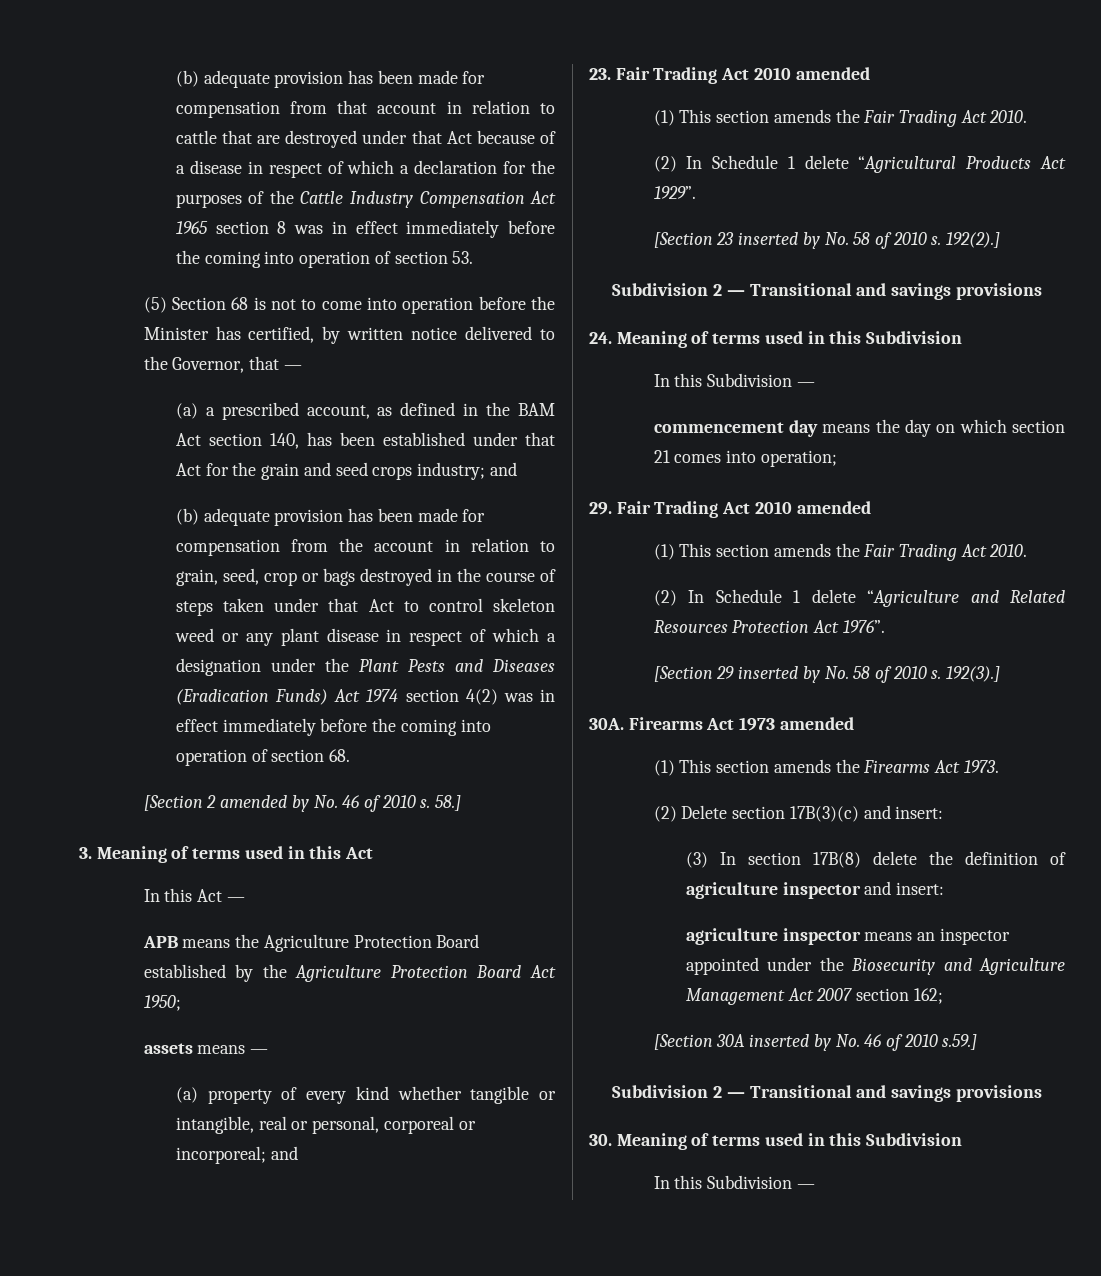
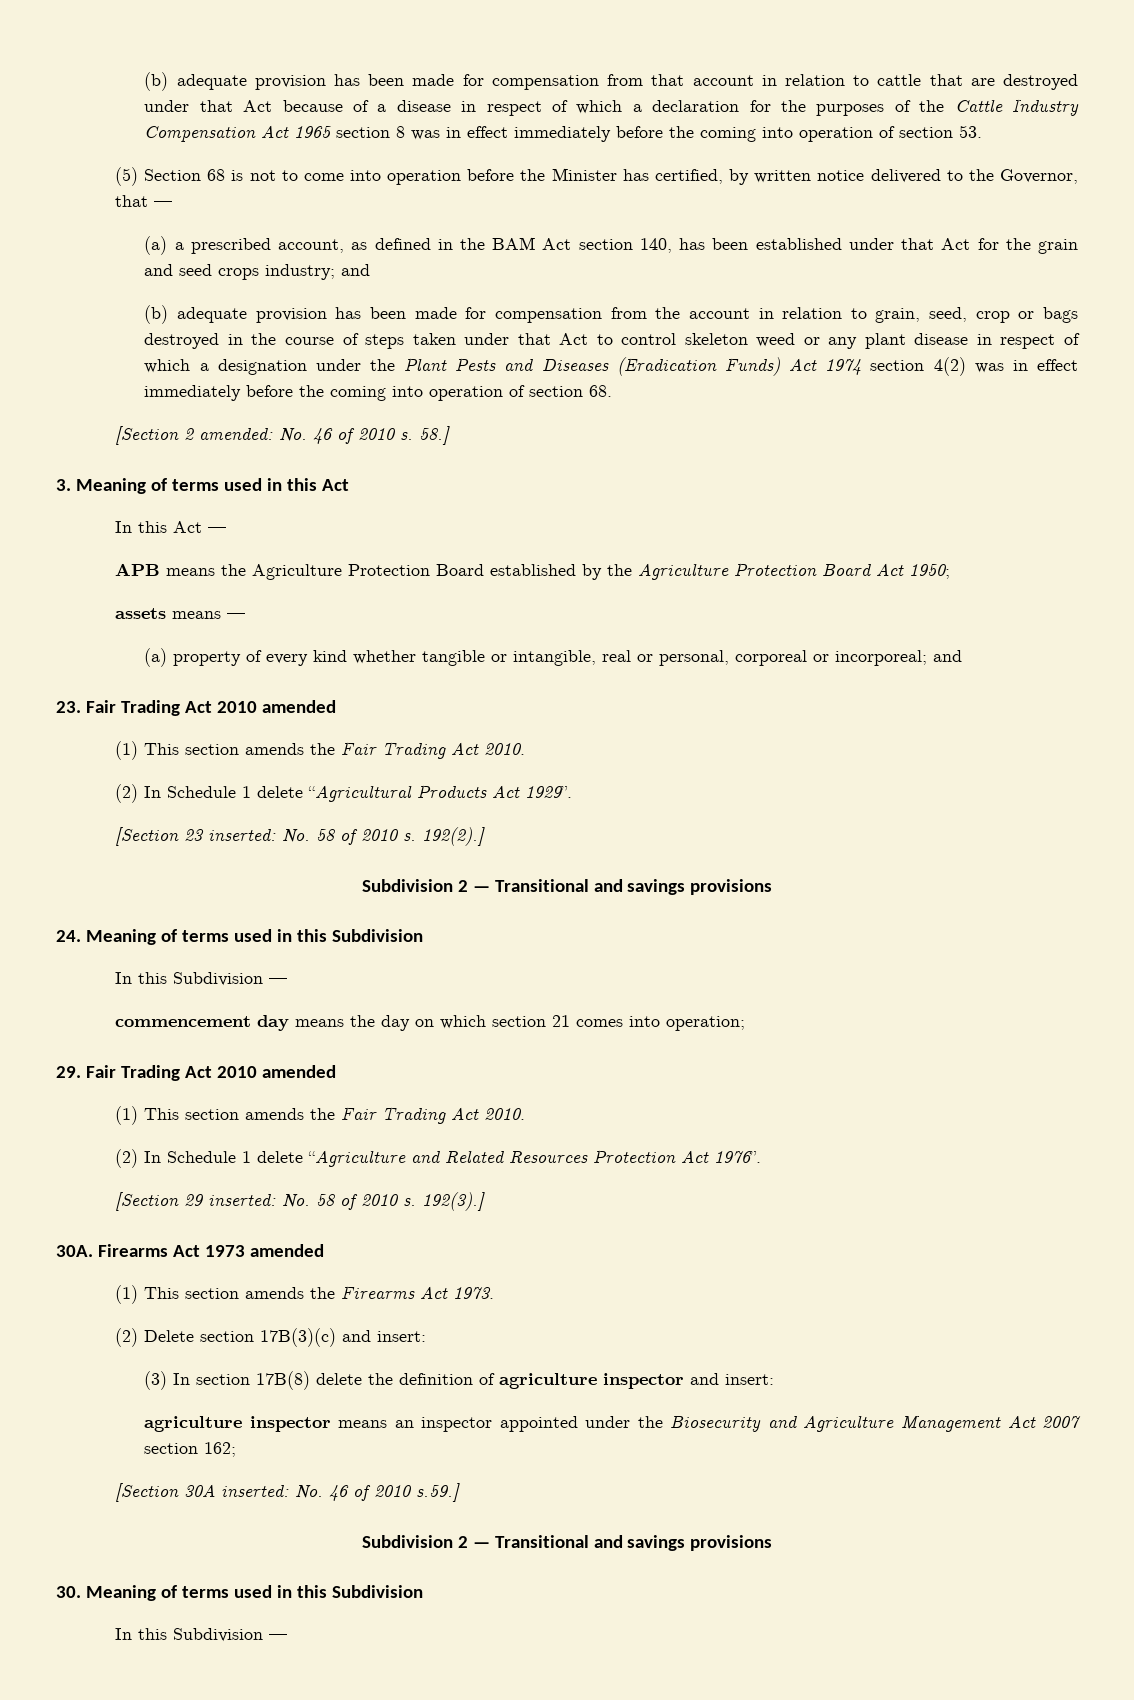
- [Section 2 amended by No. 46 of 2010 s.
+ [Section 2 amended: No. 46 of 2010 s.
- [Section 23 inserted by No. 58 of 2010 s.
+ [Section 23 inserted: No. 58 of 2010 s.
- [Section 29 inserted by No. 58 of 2010 s.
+ [Section 29 inserted: No. 58 of 2010 s.
- [Section 30A inserted by No. 46 of 2010 s.59.]
+ [Section 30A inserted: No. 46 of 2010 s.59.]

